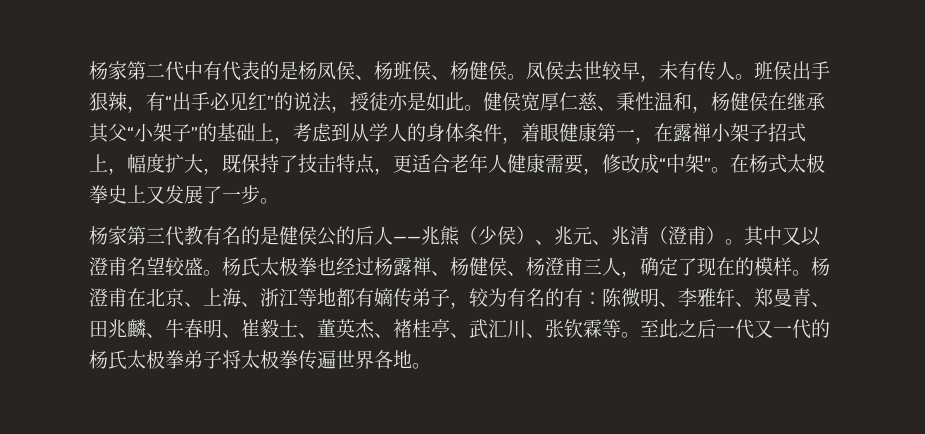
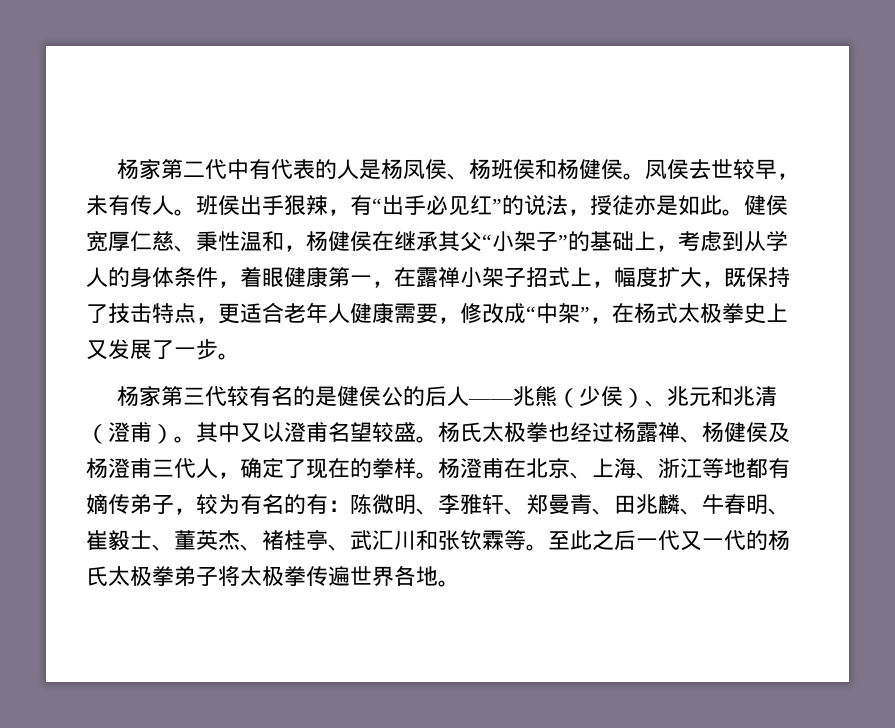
- 杨家第二代中有代表的是杨凤侯、杨班侯、杨健侯。
+ 杨家第二代中有代表的人是杨凤侯、杨班侯和杨健侯。
- 健侯宽厚仁慈、秉性温和，杨健侯在继承其父“小架子”的基础上，考虑到从学人的身体条件，着眼健康第一，在露禅小架子招式上，幅度扩大，既保持了技击特点，更适合老年人健康需要，修改成“中架”。在杨式太极拳史上又发展了一步。
+ 健侯宽厚仁慈、秉性温和，杨健侯在继承其父“小架子”的基础上，考虑到从学人的身体条件，着眼健康第一，在露禅小架子招式上，幅度扩大，既保持了技击特点，更适合老年人健康需要，修改成“中架”，在杨式太极拳史上又发展了一步。
- 杨家第三代教有名的是健侯公的后人——兆熊（少侯）、兆元、兆清（澄甫）。
+ 杨家第三代较有名的是健侯公的后人——兆熊（少侯）、兆元和兆清（澄甫）。
- 杨氏太极拳也经过杨露禅、杨健侯、杨澄甫三人，确定了现在的模样。
+ 杨氏太极拳也经过杨露禅、杨健侯及杨澄甫三代人，确定了现在的拳样。
- 杨澄甫在北京、上海、浙江等地都有嫡传弟子，较为有名的有：陈微明、李雅轩、郑曼青、田兆麟、牛春明、崔毅士、董英杰、褚桂亭、武汇川、张钦霖等。
+ 杨澄甫在北京、上海、浙江等地都有嫡传弟子，较为有名的有：陈微明、李雅轩、郑曼青、田兆麟、牛春明、崔毅士、董英杰、褚桂亭、武汇川和张钦霖等。

